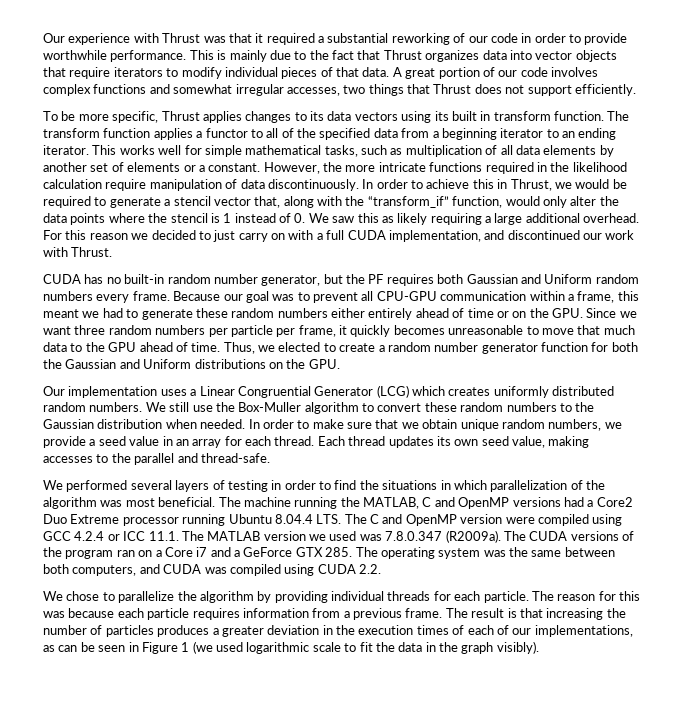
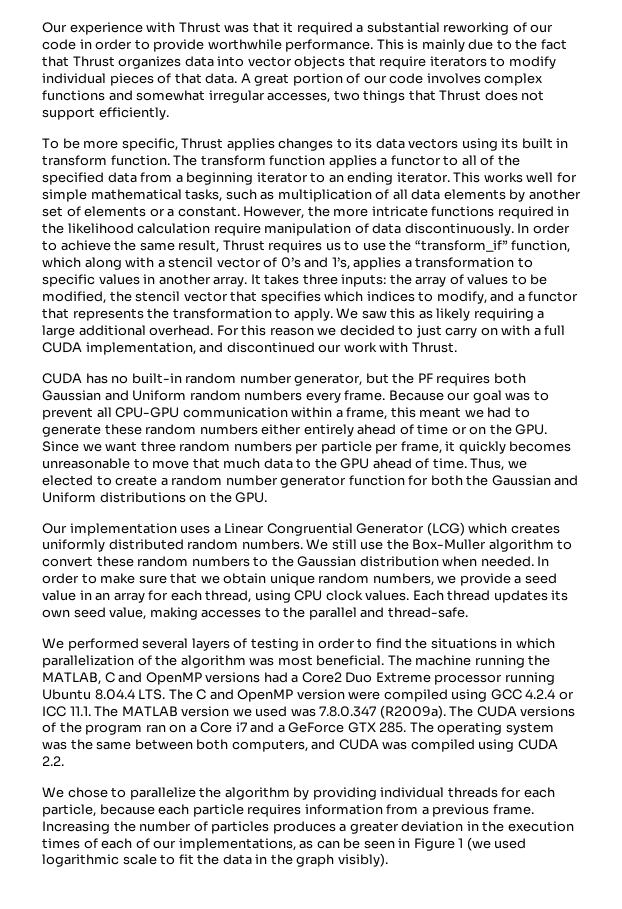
- In order to achieve this in Thrust, we would be required to generate a stencil vector that, along with the “transform_if” function, would only alter the data points where the stencil is 1 instead of 0. We saw this as likely requiring a large additional overhead.
+ In order to achieve the same result, Thrust requires us to use the “transform_if” function, which along with a stencil vector of 0’s and 1’s, applies a transformation to specific values in another array. It takes three inputs: the array of values to be modified, the stencil vector that specifies which indices to modify, and a functor that represents the transformation to apply. We saw this as likely requiring a large additional overhead.
- In order to make sure that we obtain unique random numbers, we provide a seed value in an array for each thread.
+ In order to make sure that we obtain unique random numbers, we provide a seed value in an array for each thread, using CPU clock values.
- We chose to parallelize the algorithm by providing individual threads for each particle. The reason for this was because each particle requires information from a previous frame.
+ We chose to parallelize the algorithm by providing individual threads for each particle, because each particle requires information from a previous frame.
- The result is that increasing the number of particles produces a greater deviation in the execution times of each of our implementations, as can be seen in Figure 1 (we used logarithmic scale to fit the data in the graph visibly).
+ Increasing the number of particles produces a greater deviation in the execution times of each of our implementations, as can be seen in Figure 1 (we used logarithmic scale to fit the data in the graph visibly).

